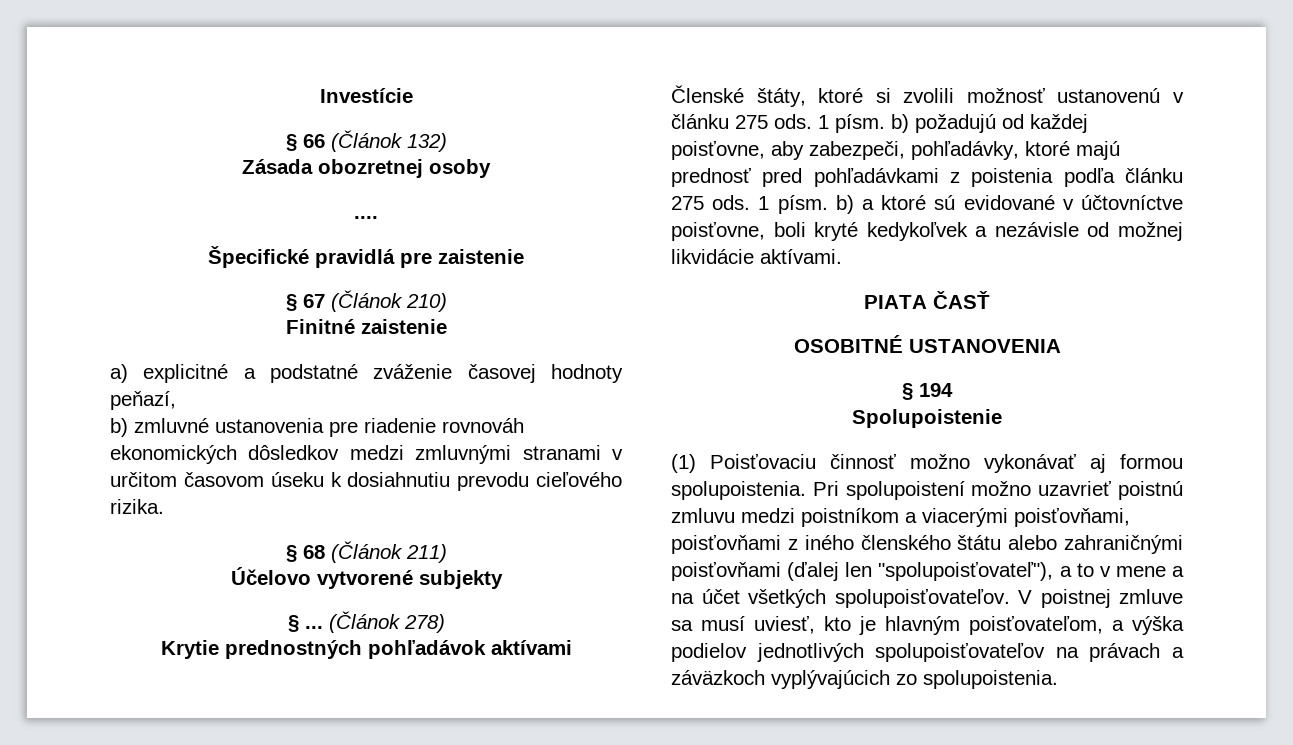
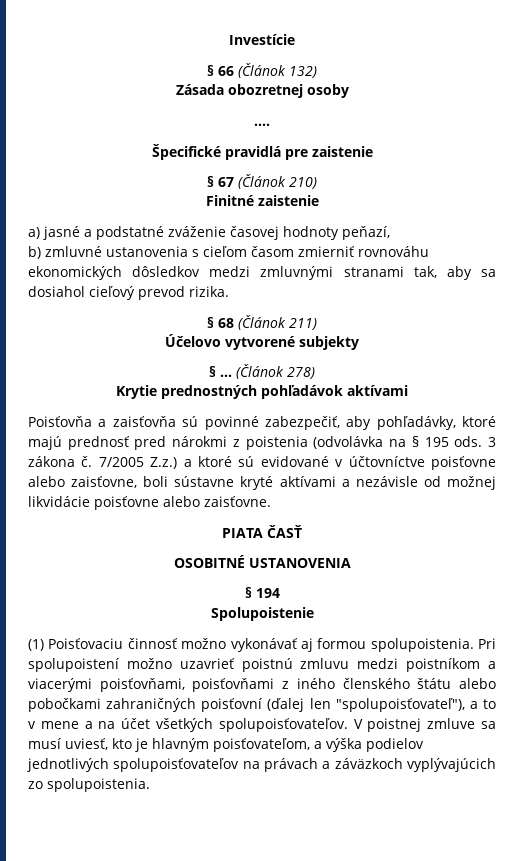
- a) explicitné a podstatné zváženie časovej hodnoty peňazí,
+ a) jasné a podstatné zváženie časovej hodnoty peňazí,
- b) zmluvné ustanovenia pre riadenie rovnováh ekonomických dôsledkov medzi zmluvnými stranami v určitom časovom úseku k dosiahnutiu prevodu cieľového rizika.
+ b) zmluvné ustanovenia s cieľom časom zmierniť rovnováhu ekonomických dôsledkov medzi zmluvnými stranami tak, aby sa dosiahol cieľový prevod rizika.
- Členské štáty, ktoré si zvolili možnosť ustanovenú v článku 275 ods. 1 písm. b) požadujú od každej poisťovne, aby zabezpeči, pohľadávky, ktoré majú prednosť pred pohľadávkami z poistenia podľa článku 275 ods. 1 písm. b) a ktoré sú evidované v účtovníctve poisťovne, boli kryté kedykoľvek a nezávisle od možnej likvidácie aktívami.
+ Poisťovňa a zaisťovňa sú povinné zabezpečiť, aby pohľadávky, ktoré majú prednosť pred nárokmi z poistenia (odvolávka na § 195 ods. 3 zákona č. 7/2005 Z.z.) a ktoré sú evidované v účtovníctve poisťovne alebo zaisťovne, boli sústavne kryté aktívami a nezávisle od možnej likvidácie poisťovne alebo zaisťovne.
- Pri spolupoistení možno uzavrieť poistnú zmluvu medzi poistníkom a viacerými poisťovňami, poisťovňami z iného členského štátu alebo zahraničnými poisťovňami (ďalej len "spolupoisťovateľ"), a to v mene a na účet všetkých spolupoisťovateľov.
+ Pri spolupoistení možno uzavrieť poistnú zmluvu medzi poistníkom a viacerými poisťovňami, poisťovňami z iného členského štátu alebo pobočkami zahraničných poisťovní (ďalej len "spolupoisťovateľ"), a to v mene a na účet všetkých spolupoisťovateľov.

